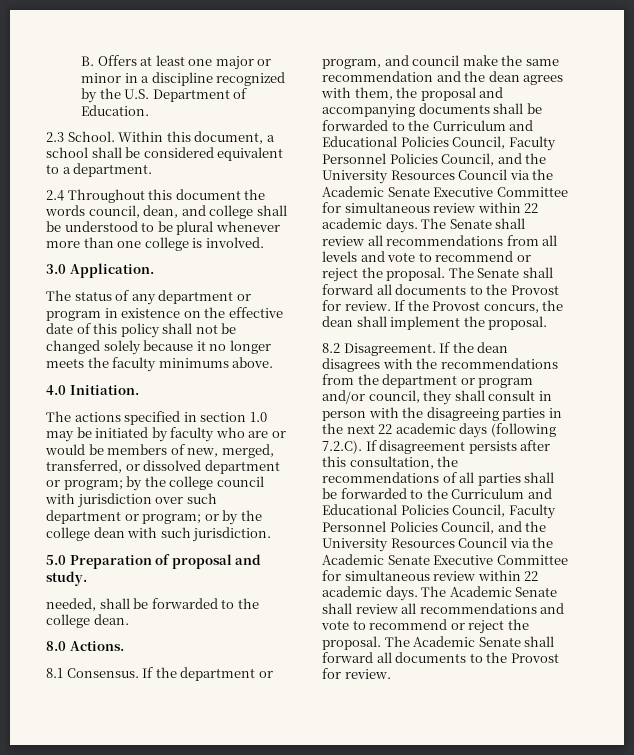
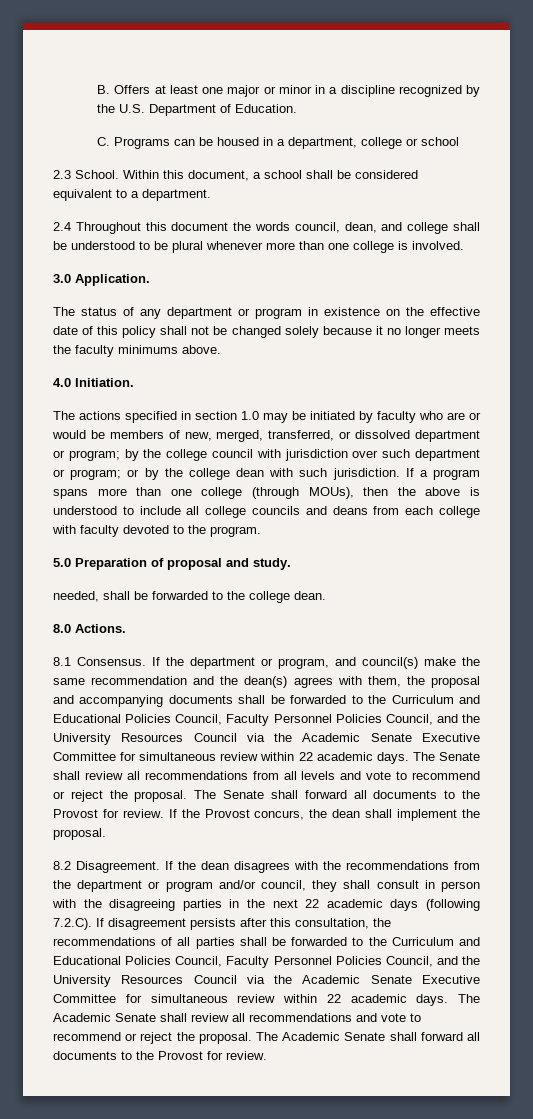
+ C. Programs can be housed in a department, college or school
+ If a program spans more than one college (through MOUs), then the above is understood to include all college councils and deans from each college with faculty devoted to the program.
- If the department or program, and council make the same recommendation and the dean agrees with them, the proposal and accompanying documents shall be forwarded to the Curriculum and Educational Policies Council, Faculty Personnel Policies Council, and the University Resources Council via the Academic Senate Executive Committee for simultaneous review within 22 academic days.
+ If the department or program, and council(s) make the same recommendation and the dean(s) agrees with them, the proposal and accompanying documents shall be forwarded to the Curriculum and Educational Policies Council, Faculty Personnel Policies Council, and the University Resources Council via the Academic Senate Executive Committee for simultaneous review within 22 academic days.

